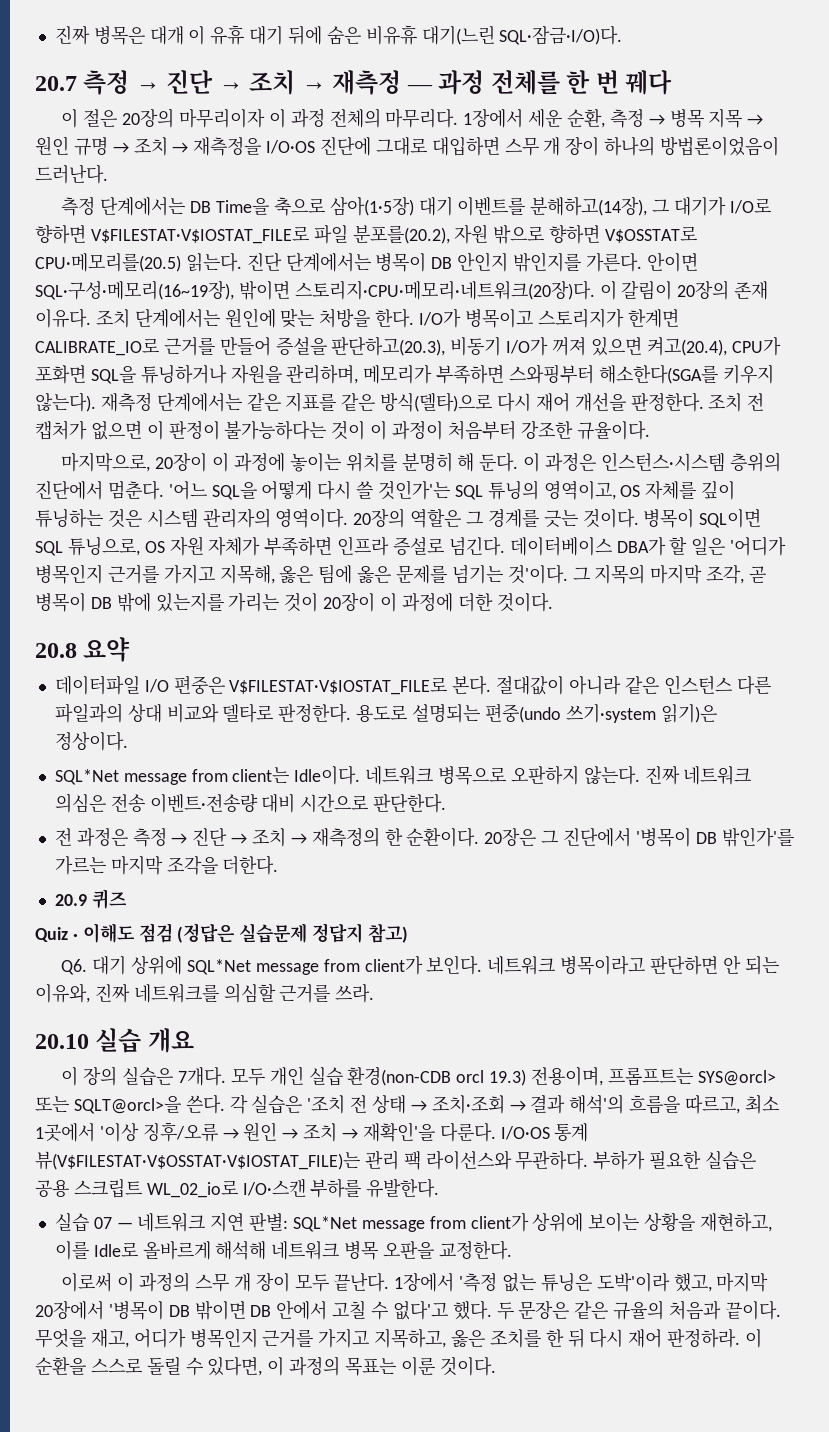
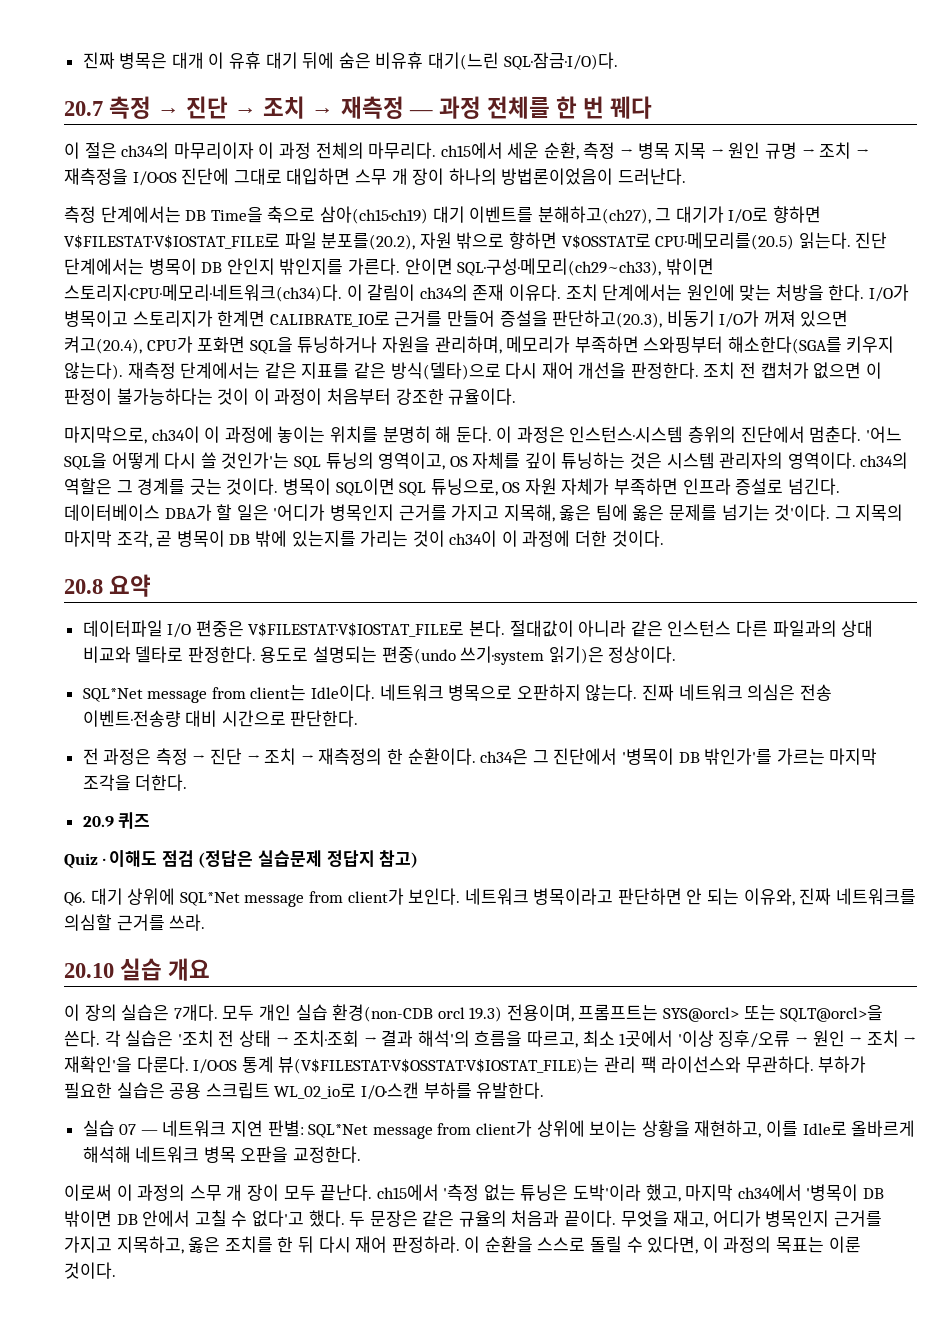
- 이 절은 20장의 마무리이자 이 과정 전체의 마무리다. 1장에서 세운 순환, 측정 → 병목 지목 → 원인 규명 → 조치 → 재측정을 I/O·OS 진단에 그대로 대입하면 스무 개 장이 하나의 방법론이었음이 드러난다.
+ 이 절은 ch34의 마무리이자 이 과정 전체의 마무리다. ch15에서 세운 순환, 측정 → 병목 지목 → 원인 규명 → 조치 → 재측정을 I/O·OS 진단에 그대로 대입하면 스무 개 장이 하나의 방법론이었음이 드러난다.
- 측정 단계에서는 DB Time을 축으로 삼아(1·5장) 대기 이벤트를 분해하고(14장), 그 대기가 I/O로 향하면 V$FILESTAT·V$IOSTAT_FILE로 파일 분포를(20.2), 자원 밖으로 향하면 V$OSSTAT로 CPU·메모리를(20.5) 읽는다.
+ 측정 단계에서는 DB Time을 축으로 삼아(ch15·ch19) 대기 이벤트를 분해하고(ch27), 그 대기가 I/O로 향하면 V$FILESTAT·V$IOSTAT_FILE로 파일 분포를(20.2), 자원 밖으로 향하면 V$OSSTAT로 CPU·메모리를(20.5) 읽는다.
- 안이면 SQL·구성·메모리(16~19장), 밖이면 스토리지·CPU·메모리·네트워크(20장)다.
+ 안이면 SQL·구성·메모리(ch29~ch33), 밖이면 스토리지·CPU·메모리·네트워크(ch34)다.
- 이 갈림이 20장의 존재 이유다.
+ 이 갈림이 ch34의 존재 이유다.
- 마지막으로, 20장이 이 과정에 놓이는 위치를 분명히 해 둔다.
+ 마지막으로, ch34이 이 과정에 놓이는 위치를 분명히 해 둔다.
- '어느 SQL을 어떻게 다시 쓸 것인가'는 SQL 튜닝의 영역이고, OS 자체를 깊이 튜닝하는 것은 시스템 관리자의 영역이다. 20장의 역할은 그 경계를 긋는 것이다.
+ '어느 SQL을 어떻게 다시 쓸 것인가'는 SQL 튜닝의 영역이고, OS 자체를 깊이 튜닝하는 것은 시스템 관리자의 영역이다. ch34의 역할은 그 경계를 긋는 것이다.
- 그 지목의 마지막 조각, 곧 병목이 DB 밖에 있는지를 가리는 것이 20장이 이 과정에 더한 것이다.
+ 그 지목의 마지막 조각, 곧 병목이 DB 밖에 있는지를 가리는 것이 ch34이 이 과정에 더한 것이다.
- 전 과정은 측정 → 진단 → 조치 → 재측정의 한 순환이다. 20장은 그 진단에서 '병목이 DB 밖인가'를 가르는 마지막 조각을 더한다.
+ 전 과정은 측정 → 진단 → 조치 → 재측정의 한 순환이다. ch34은 그 진단에서 '병목이 DB 밖인가'를 가르는 마지막 조각을 더한다.
- 이로써 이 과정의 스무 개 장이 모두 끝난다. 1장에서 '측정 없는 튜닝은 도박'이라 했고, 마지막 20장에서 '병목이 DB 밖이면 DB 안에서 고칠 수 없다'고 했다.
+ 이로써 이 과정의 스무 개 장이 모두 끝난다. ch15에서 '측정 없는 튜닝은 도박'이라 했고, 마지막 ch34에서 '병목이 DB 밖이면 DB 안에서 고칠 수 없다'고 했다.

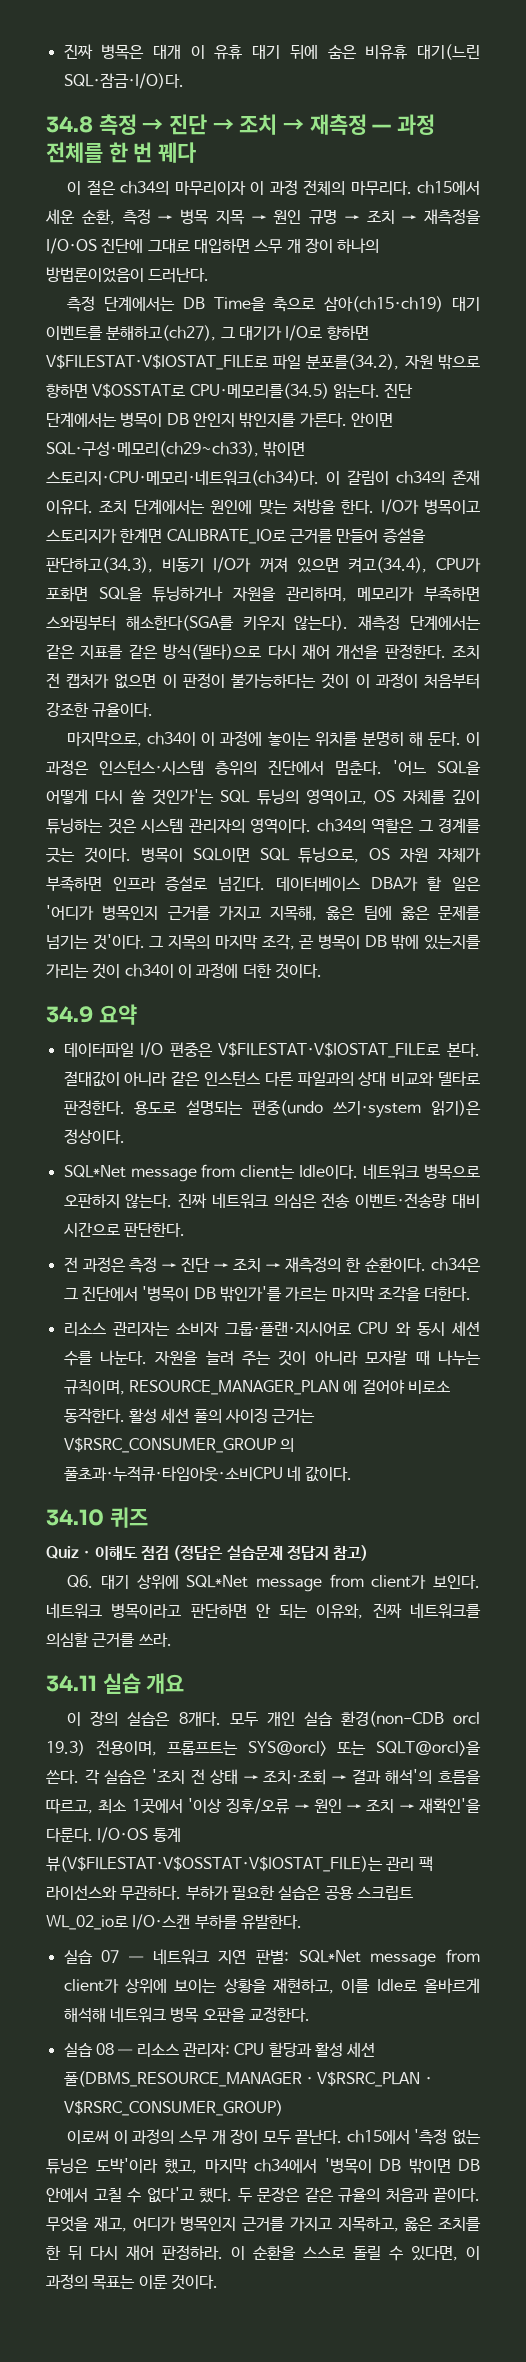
- 20.7 측정 → 진단 → 조치 → 재측정 — 과정 전체를 한 번 꿰다
+ 34.8 측정 → 진단 → 조치 → 재측정 — 과정 전체를 한 번 꿰다
- 측정 단계에서는 DB Time을 축으로 삼아(ch15·ch19) 대기 이벤트를 분해하고(ch27), 그 대기가 I/O로 향하면 V$FILESTAT·V$IOSTAT_FILE로 파일 분포를(20.2), 자원 밖으로 향하면 V$OSSTAT로 CPU·메모리를(20.5) 읽는다.
+ 측정 단계에서는 DB Time을 축으로 삼아(ch15·ch19) 대기 이벤트를 분해하고(ch27), 그 대기가 I/O로 향하면 V$FILESTAT·V$IOSTAT_FILE로 파일 분포를(34.2), 자원 밖으로 향하면 V$OSSTAT로 CPU·메모리를(34.5) 읽는다.
- I/O가 병목이고 스토리지가 한계면 CALIBRATE_IO로 근거를 만들어 증설을 판단하고(20.3), 비동기 I/O가 꺼져 있으면 켜고(20.4), CPU가 포화면 SQL을 튜닝하거나 자원을 관리하며, 메모리가 부족하면 스와핑부터 해소한다(SGA를 키우지 않는다).
+ I/O가 병목이고 스토리지가 한계면 CALIBRATE_IO로 근거를 만들어 증설을 판단하고(34.3), 비동기 I/O가 꺼져 있으면 켜고(34.4), CPU가 포화면 SQL을 튜닝하거나 자원을 관리하며, 메모리가 부족하면 스와핑부터 해소한다(SGA를 키우지 않는다).
- 20.8 요약
+ 34.9 요약
- 20.9 퀴즈
+ 리소스 관리자는 소비자 그룹·플랜·지시어로 CPU 와 동시 세션 수를 나눈다. 자원을 늘려 주는 것이 아니라 모자랄 때 나누는 규칙이며, RESOURCE_MANAGER_PLAN 에 걸어야 비로소 동작한다. 활성 세션 풀의 사이징 근거는 V$RSRC_CONSUMER_GROUP 의 풀초과·누적큐·타임아웃·소비CPU 네 값이다.
+ 34.10 퀴즈
- 20.10 실습 개요
+ 34.11 실습 개요
- 이 장의 실습은 7개다.
+ 이 장의 실습은 8개다.
+ 실습 08 — 리소스 관리자: CPU 할당과 활성 세션 풀(DBMS_RESOURCE_MANAGER · V$RSRC_PLAN · V$RSRC_CONSUMER_GROUP)

